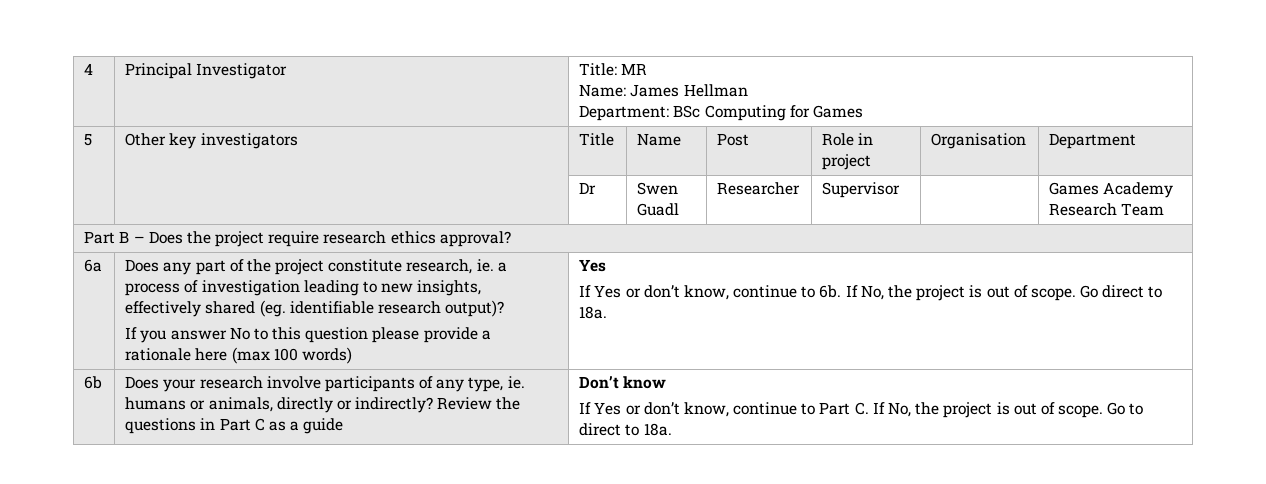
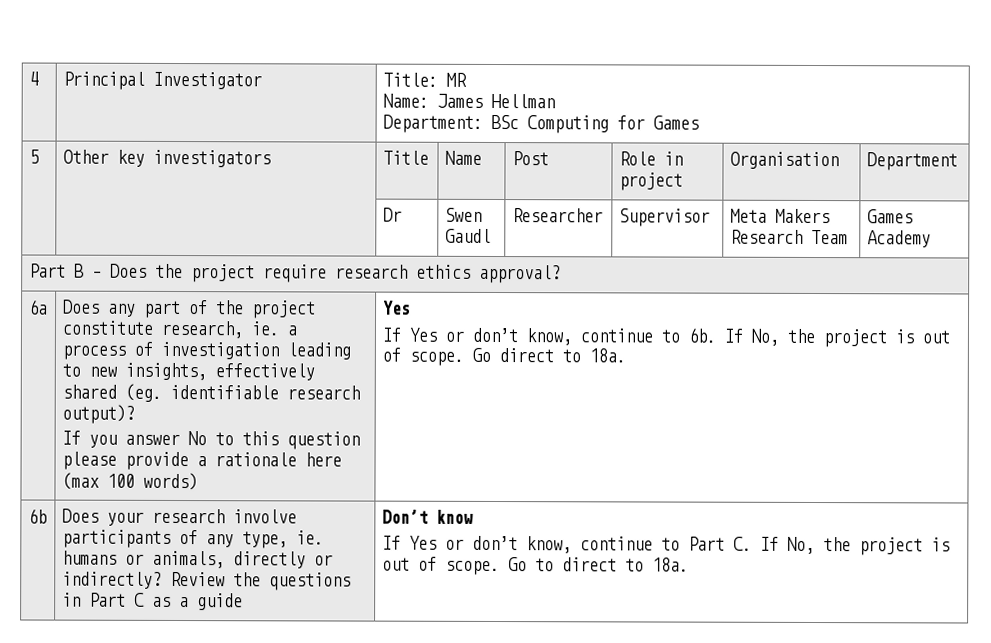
- | | Dr | Swen Guadl | Researcher | Supervisor | | Games Academy Research Team
+ | | Dr | Swen Gaudl | Researcher | Supervisor | Meta Makers Research Team | Games Academy

